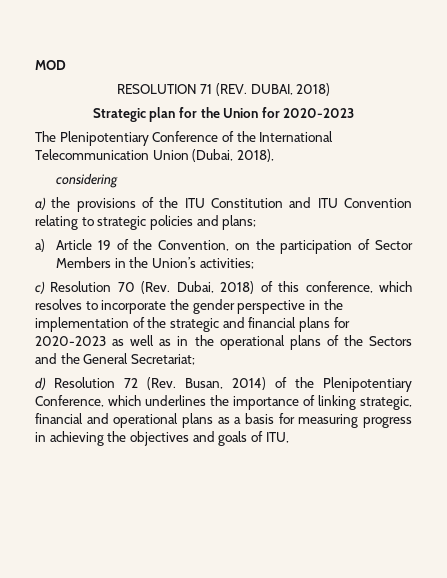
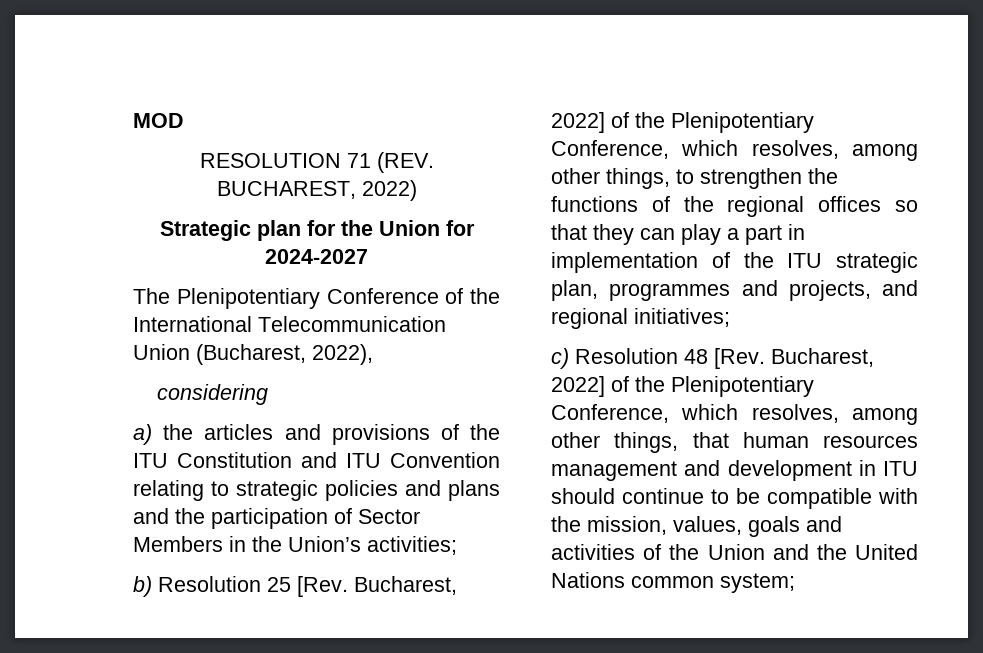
- RESOLUTION 71 (REV. DUBAI, 2018)
+ RESOLUTION 71 (REV. BUCHAREST, 2022)
- Strategic plan for the Union for 2020-2023
+ Strategic plan for the Union for 2024-2027
- The Plenipotentiary Conference of the International Telecommunication Union (Dubai, 2018),
+ The Plenipotentiary Conference of the International Telecommunication Union (Bucharest, 2022),
- a) the provisions of the ITU Constitution and ITU Convention relating to strategic policies and plans;
- a) Article 19 of the Convention, on the participation of Sector Members in the Union’s activities;
+ a) the articles and provisions of the ITU Constitution and ITU Convention relating to strategic policies and plans and the participation of Sector Members in the Union’s activities;
- c) Resolution 70 (Rev. Dubai, 2018) of this conference, which resolves to incorporate the gender perspective in the implementation of the strategic and financial plans for 2020-2023 as well as in the operational plans of the Sectors and the General Secretariat;
- d) Resolution 72 (Rev. Busan, 2014) of the Plenipotentiary Conference, which underlines the importance of linking strategic, financial and operational plans as a basis for measuring progress in achieving the objectives and goals of ITU,
+ b) Resolution 25 [Rev. Bucharest, 2022] of the Plenipotentiary Conference, which resolves, among other things, to strengthen the functions of the regional offices so that they can play a part in implementation of the ITU strategic plan, programmes and projects, and regional initiatives;
+ c) Resolution 48 [Rev. Bucharest, 2022] of the Plenipotentiary Conference, which resolves, among other things, that human resources management and development in ITU should continue to be compatible with the mission, values, goals and activities of the Union and the United Nations common system;

